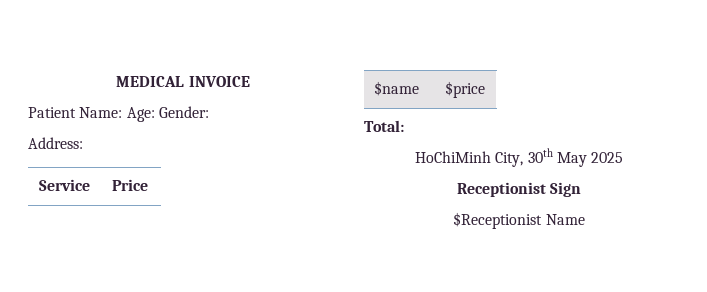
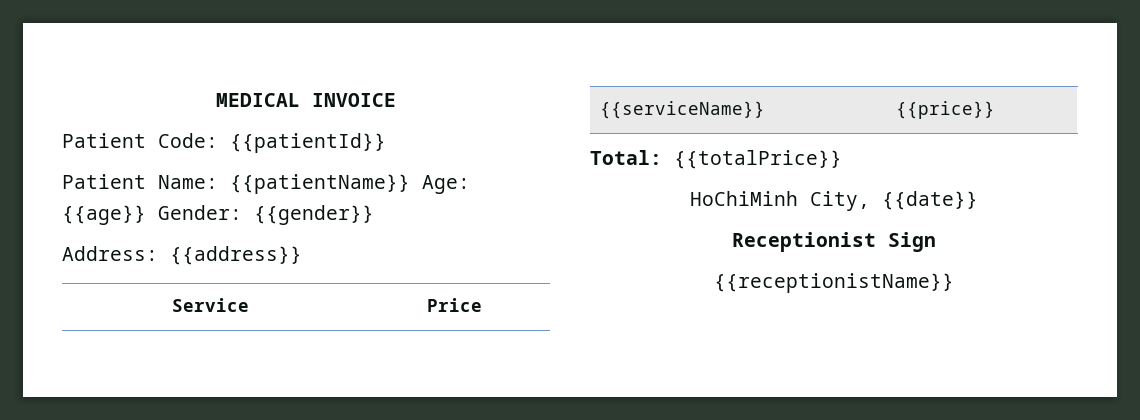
+ Patient Code: {{patientId}}
- Patient Name: Age: Gender:
+ Patient Name: {{patientName}} Age: {{age}} Gender: {{gender}}
- Address:
+ Address: {{address}}
- $name | $price
+ {{serviceName}} | {{price}}
- Total:
+ Total: {{totalPrice}}
- HoChiMinh City, 30th May 2025
+ HoChiMinh City, {{date}}
- $Receptionist Name
+ {{receptionistName}}

